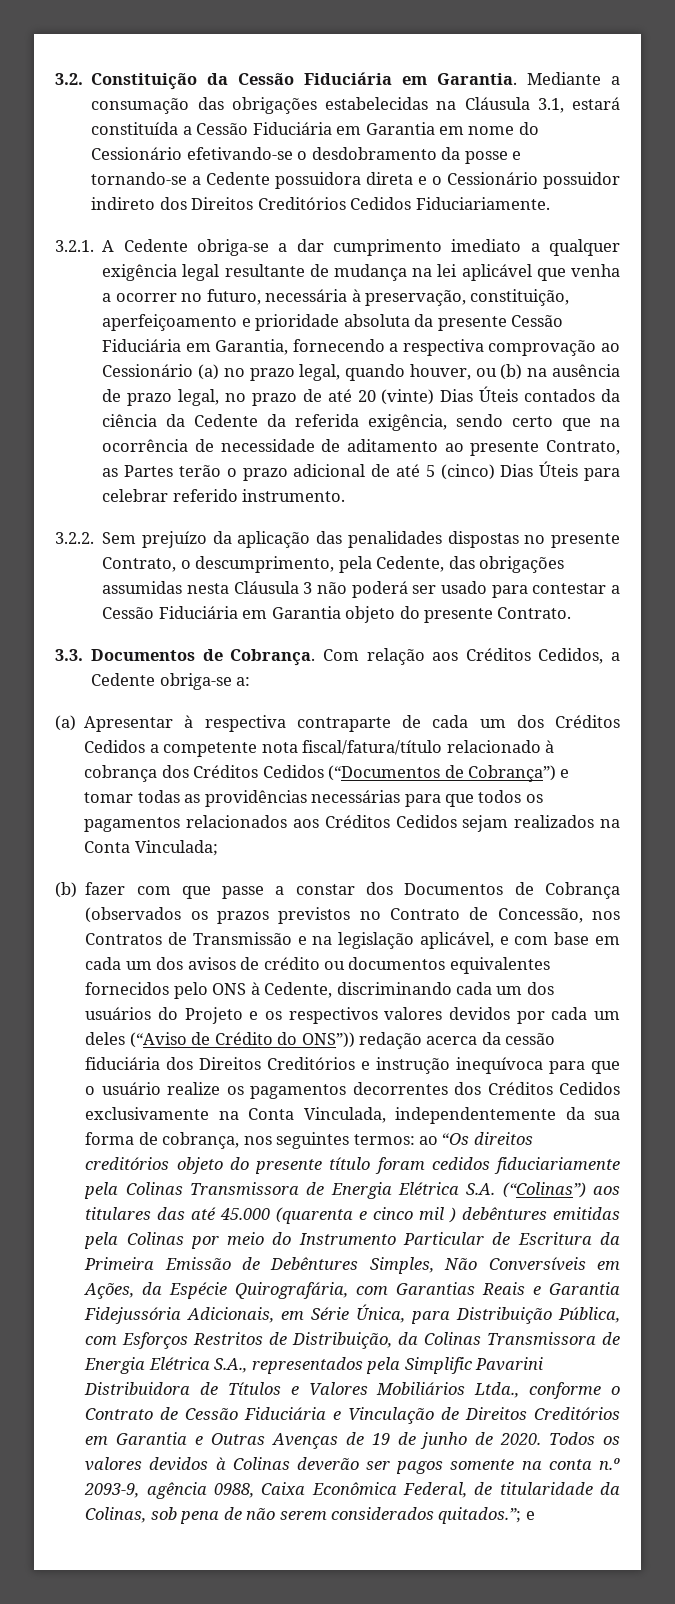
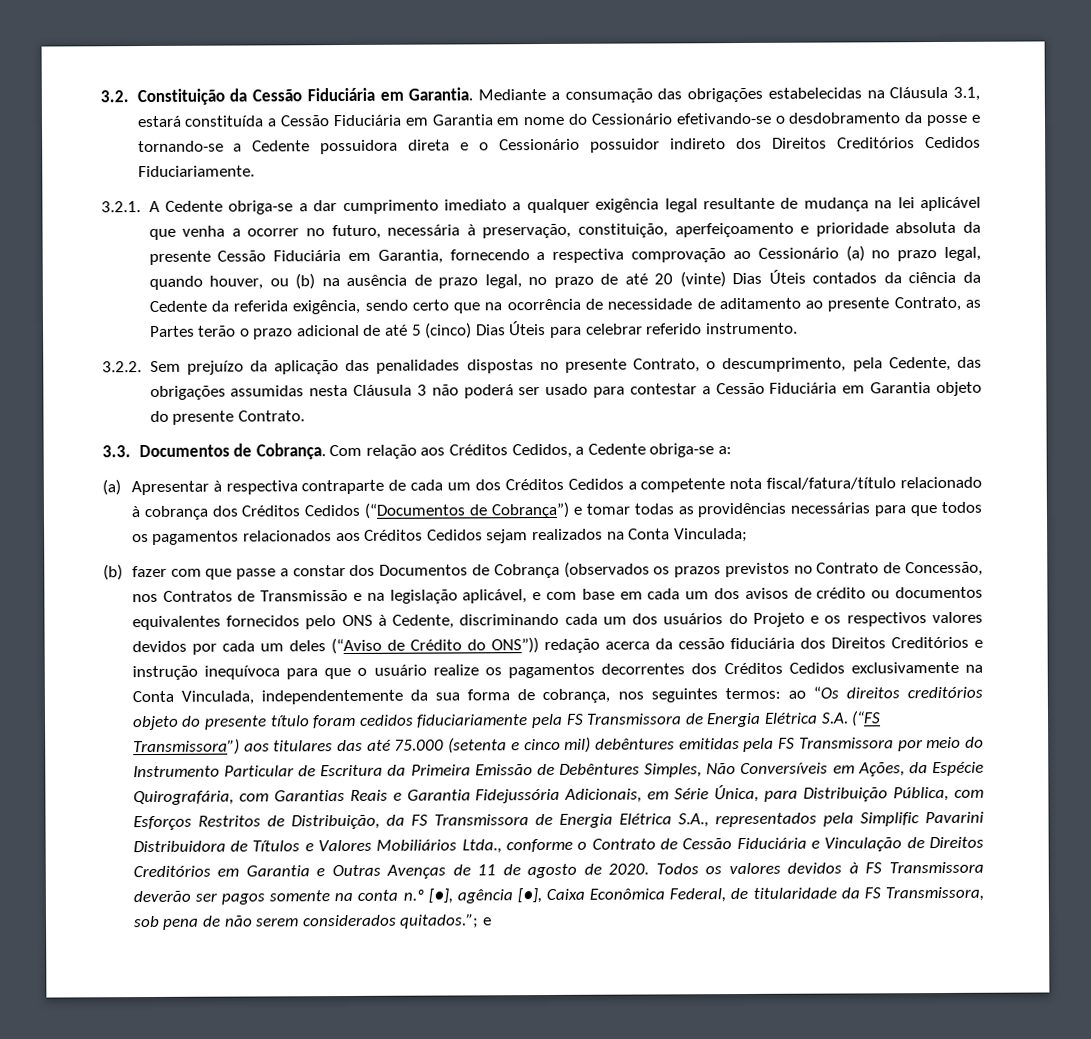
- ao “Os direitos creditórios objeto do presente título foram cedidos fiduciariamente pela Colinas Transmissora de Energia Elétrica S.A. (“Colinas”) aos titulares das até 45.000 (quarenta e cinco mil ) debêntures emitidas pela Colinas por meio do Instrumento Particular de Escritura da Primeira Emissão de Debêntures Simples, Não Conversíveis em Ações, da Espécie Quirografária, com Garantias Reais e Garantia Fidejussória Adicionais, em Série Única, para Distribuição Pública, com Esforços Restritos de Distribuição, da Colinas Transmissora de Energia Elétrica S.A., representados pela Simplific Pavarini Distribuidora de Títulos e Valores Mobiliários Ltda., conforme o Contrato de Cessão Fiduciária e Vinculação de Direitos Creditórios em Garantia e Outras Avenças de 19 de junho de 2020.
+ ao “Os direitos creditórios objeto do presente título foram cedidos fiduciariamente pela FS Transmissora de Energia Elétrica S.A. (“FS Transmissora”) aos titulares das até 75.000 (setenta e cinco mil) debêntures emitidas pela FS Transmissora por meio do Instrumento Particular de Escritura da Primeira Emissão de Debêntures Simples, Não Conversíveis em Ações, da Espécie Quirografária, com Garantias Reais e Garantia Fidejussória Adicionais, em Série Única, para Distribuição Pública, com Esforços Restritos de Distribuição, da FS Transmissora de Energia Elétrica S.A., representados pela Simplific Pavarini Distribuidora de Títulos e Valores Mobiliários Ltda., conforme o Contrato de Cessão Fiduciária e Vinculação de Direitos Creditórios em Garantia e Outras Avenças de 11 de agosto de 2020.
- Todos os valores devidos à Colinas deverão ser pagos somente na conta n.º 2093-9, agência 0988, Caixa Econômica Federal, de titularidade da Colinas, sob pena de não serem considerados quitados.”; e
+ Todos os valores devidos à FS Transmissora deverão ser pagos somente na conta n.º [●], agência [●], Caixa Econômica Federal, de titularidade da FS Transmissora, sob pena de não serem considerados quitados.”; e

